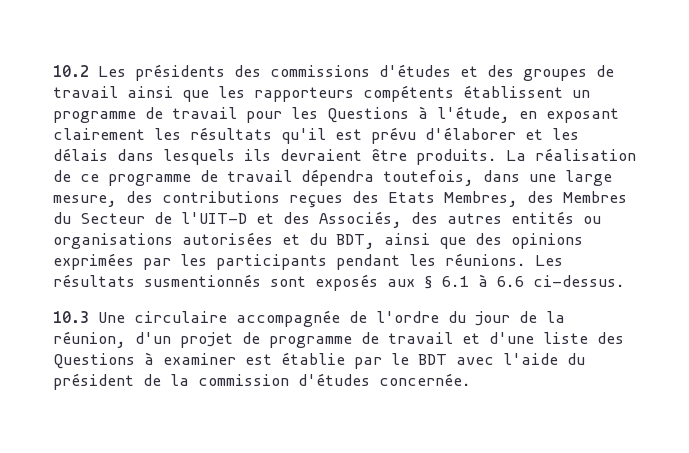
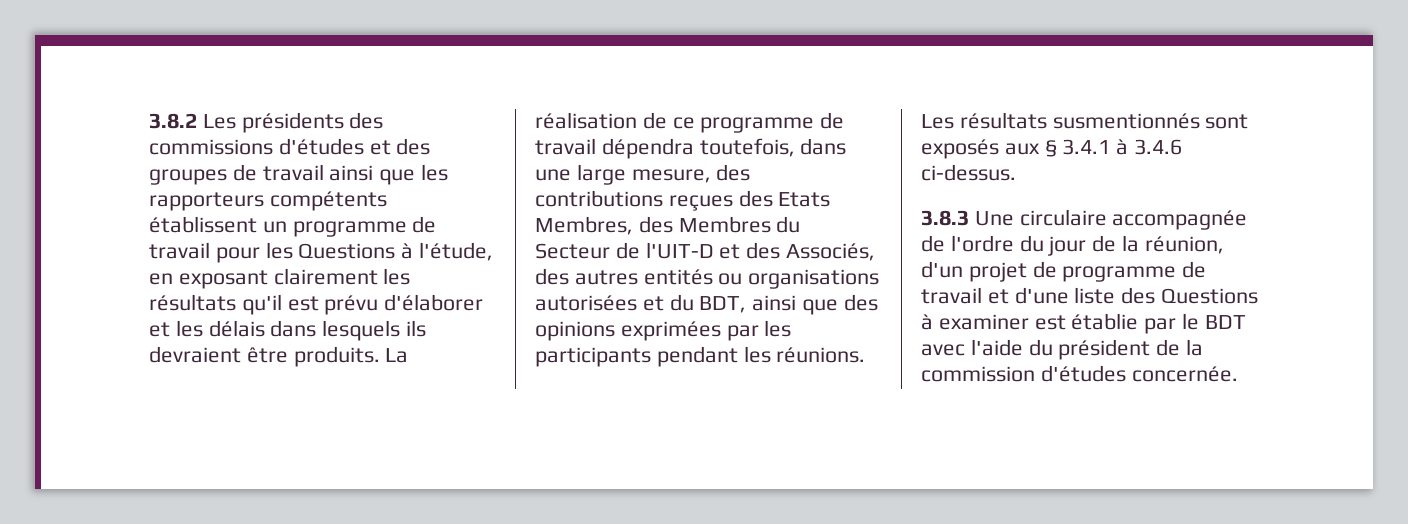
- 10.2 Les présidents des commissions d'études et des groupes de travail ainsi que les rapporteurs compétents établissent un programme de travail pour les Questions à l'étude, en exposant clairement les résultats qu'il est prévu d'élaborer et les délais dans lesquels ils devraient être produits.
+ 3.8.2 Les présidents des commissions d'études et des groupes de travail ainsi que les rapporteurs compétents établissent un programme de travail pour les Questions à l'étude, en exposant clairement les résultats qu'il est prévu d'élaborer et les délais dans lesquels ils devraient être produits.
- Les résultats susmentionnés sont exposés aux § 6.1 à 6.6 ci-dessus.
+ Les résultats susmentionnés sont exposés aux § 3.4.1 à 3.4.6 ci-dessus.
- 10.3 Une circulaire accompagnée de l'ordre du jour de la réunion, d'un projet de programme de travail et d'une liste des Questions à examiner est établie par le BDT avec l'aide du président de la commission d'études concernée.
+ 3.8.3 Une circulaire accompagnée de l'ordre du jour de la réunion, d'un projet de programme de travail et d'une liste des Questions à examiner est établie par le BDT avec l'aide du président de la commission d'études concernée.

